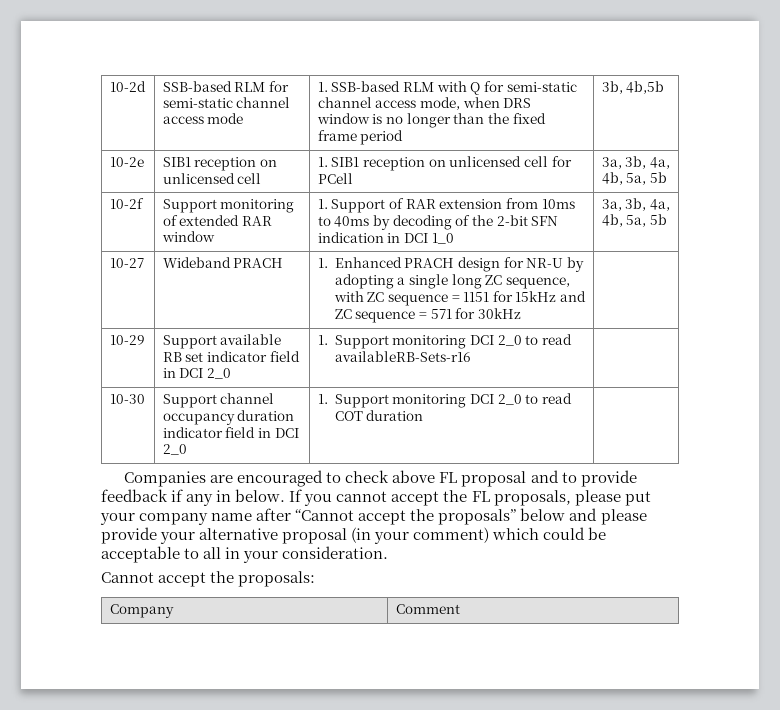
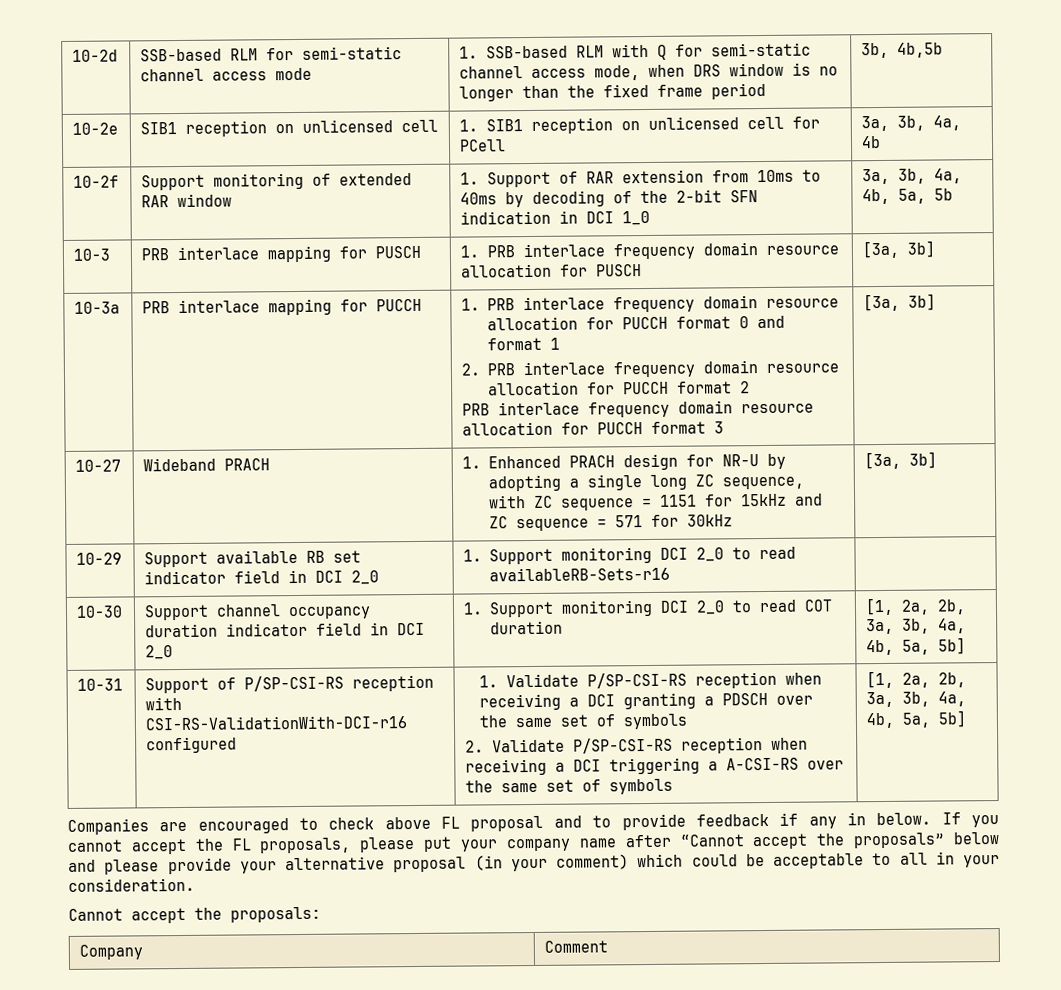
- 10-2e | SIB1 reception on unlicensed cell | 1. SIB1 reception on unlicensed cell for PCell | 3a, 3b, 4a, 4b, 5a, 5b
+ 10-2e | SIB1 reception on unlicensed cell | 1. SIB1 reception on unlicensed cell for PCell | 3a, 3b, 4a, 4b
+ 10-3 | PRB interlace mapping for PUSCH | 1. PRB interlace frequency domain resource allocation for PUSCH | [3a, 3b]
+ 10-3a | PRB interlace mapping for PUCCH | 1. PRB interlace frequency domain resource allocation for PUCCH format 0 and format 1
+ 2. PRB interlace frequency domain resource allocation for PUCCH format 2
+ PRB interlace frequency domain resource allocation for PUCCH format 3 | [3a, 3b]
- 10-27 | Wideband PRACH | 1. Enhanced PRACH design for NR-U by adopting a single long ZC sequence, with ZC sequence = 1151 for 15kHz and ZC sequence = 571 for 30kHz |
+ 10-27 | Wideband PRACH | 1. Enhanced PRACH design for NR-U by adopting a single long ZC sequence, with ZC sequence = 1151 for 15kHz and ZC sequence = 571 for 30kHz | [3a, 3b]
- 10-30 | Support channel occupancy duration indicator field in DCI 2_0 | 1. Support monitoring DCI 2_0 to read COT duration |
+ 10-30 | Support channel occupancy duration indicator field in DCI 2_0 | 1. Support monitoring DCI 2_0 to read COT duration | [1, 2a, 2b, 3a, 3b, 4a, 4b, 5a, 5b]
+ 10-31 | Support of P/SP-CSI-RS reception with CSI-RS-ValidationWith-DCI-r16 configured | 1. Validate P/SP-CSI-RS reception when receiving a DCI granting a PDSCH over the same set of symbols
+ 2. Validate P/SP-CSI-RS reception when receiving a DCI triggering a A-CSI-RS over the same set of symbols | [1, 2a, 2b, 3a, 3b, 4a, 4b, 5a, 5b]

